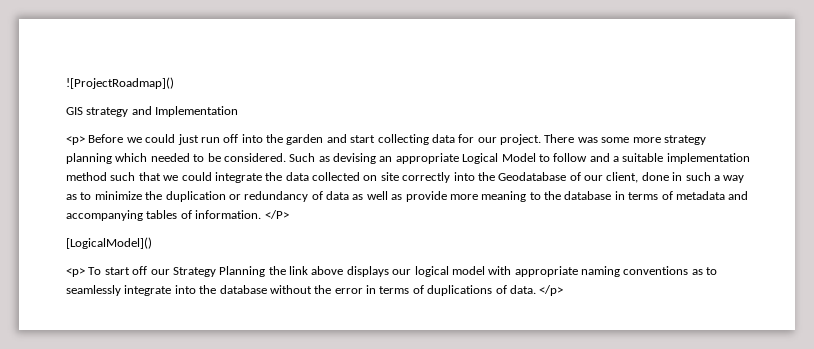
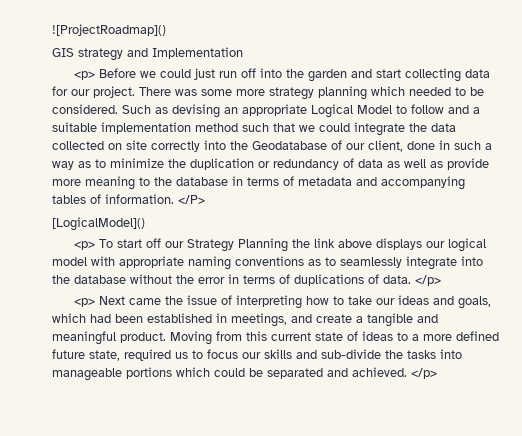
+ <p> Next came the issue of interpreting how to take our ideas and goals, which had been established in meetings, and create a tangible and meaningful product. Moving from this current state of ideas to a more defined future state, required us to focus our skills and sub-divide the tasks into manageable portions which could be separated and achieved. </p>

